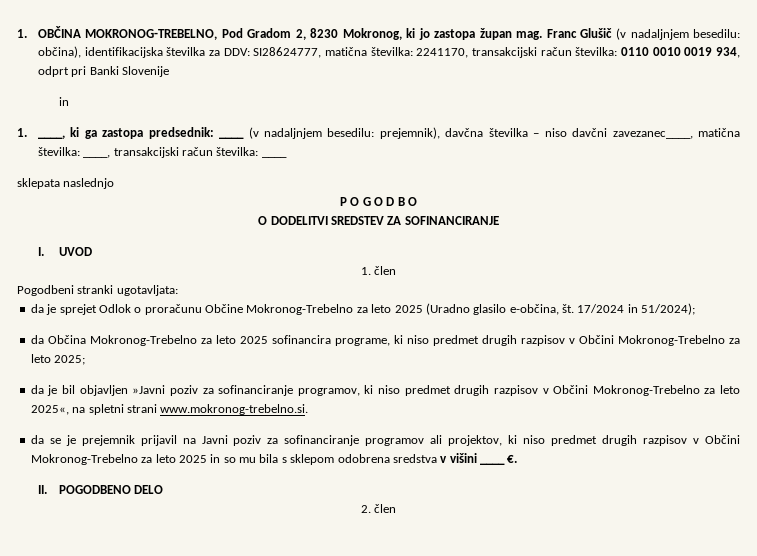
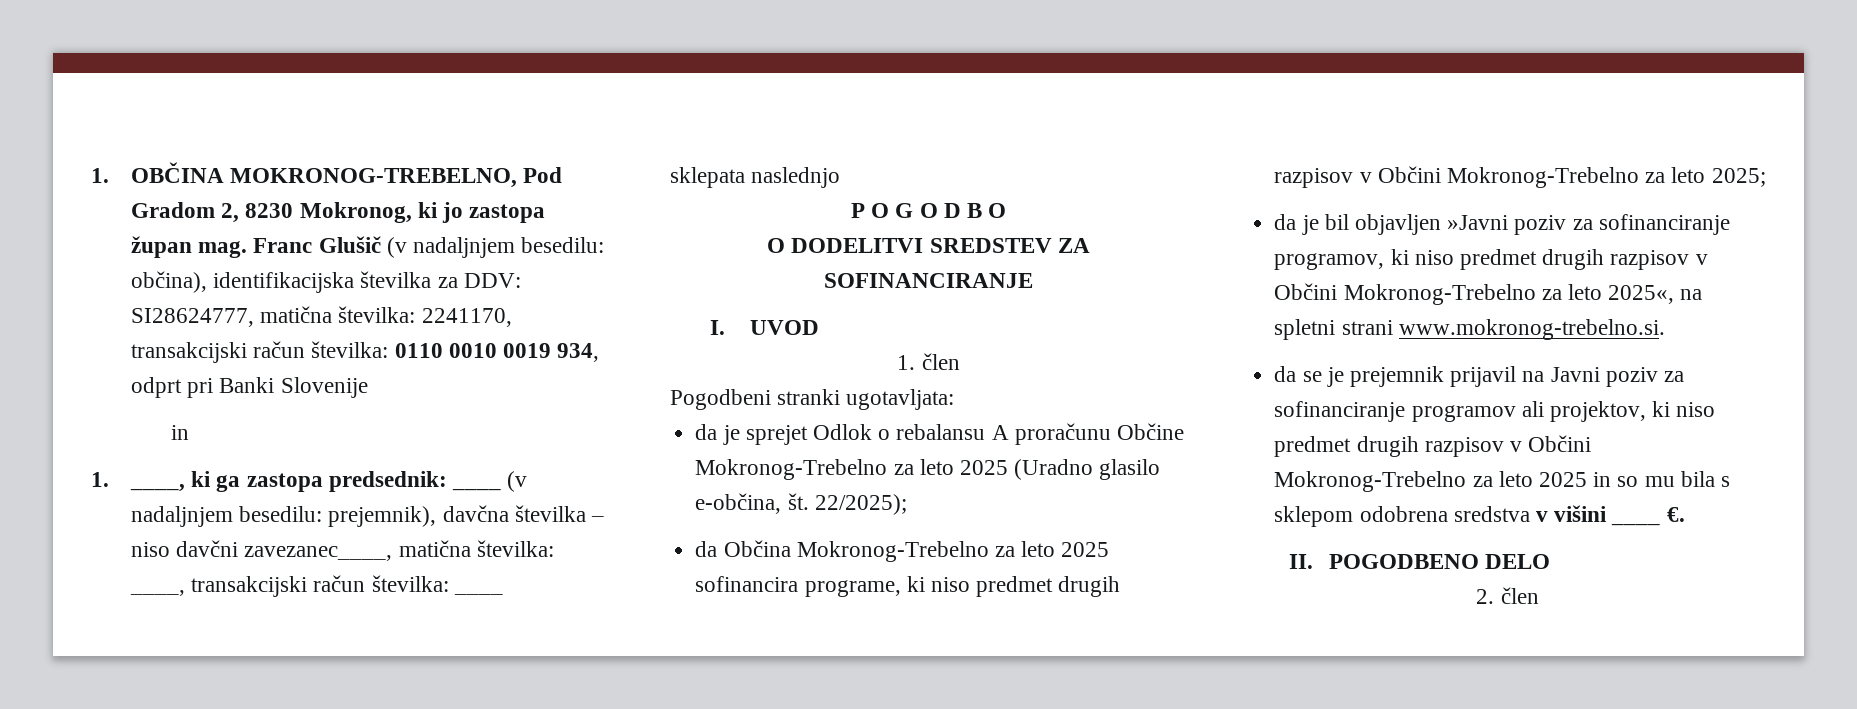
- da je sprejet Odlok o proračunu Občine Mokronog-Trebelno za leto 2025 (Uradno glasilo e-občina, št.
+ da je sprejet Odlok o rebalansu A proračunu Občine Mokronog-Trebelno za leto 2025 (Uradno glasilo e-občina, št.
- 17/2024 in 51/2024);
+ 22/2025);

